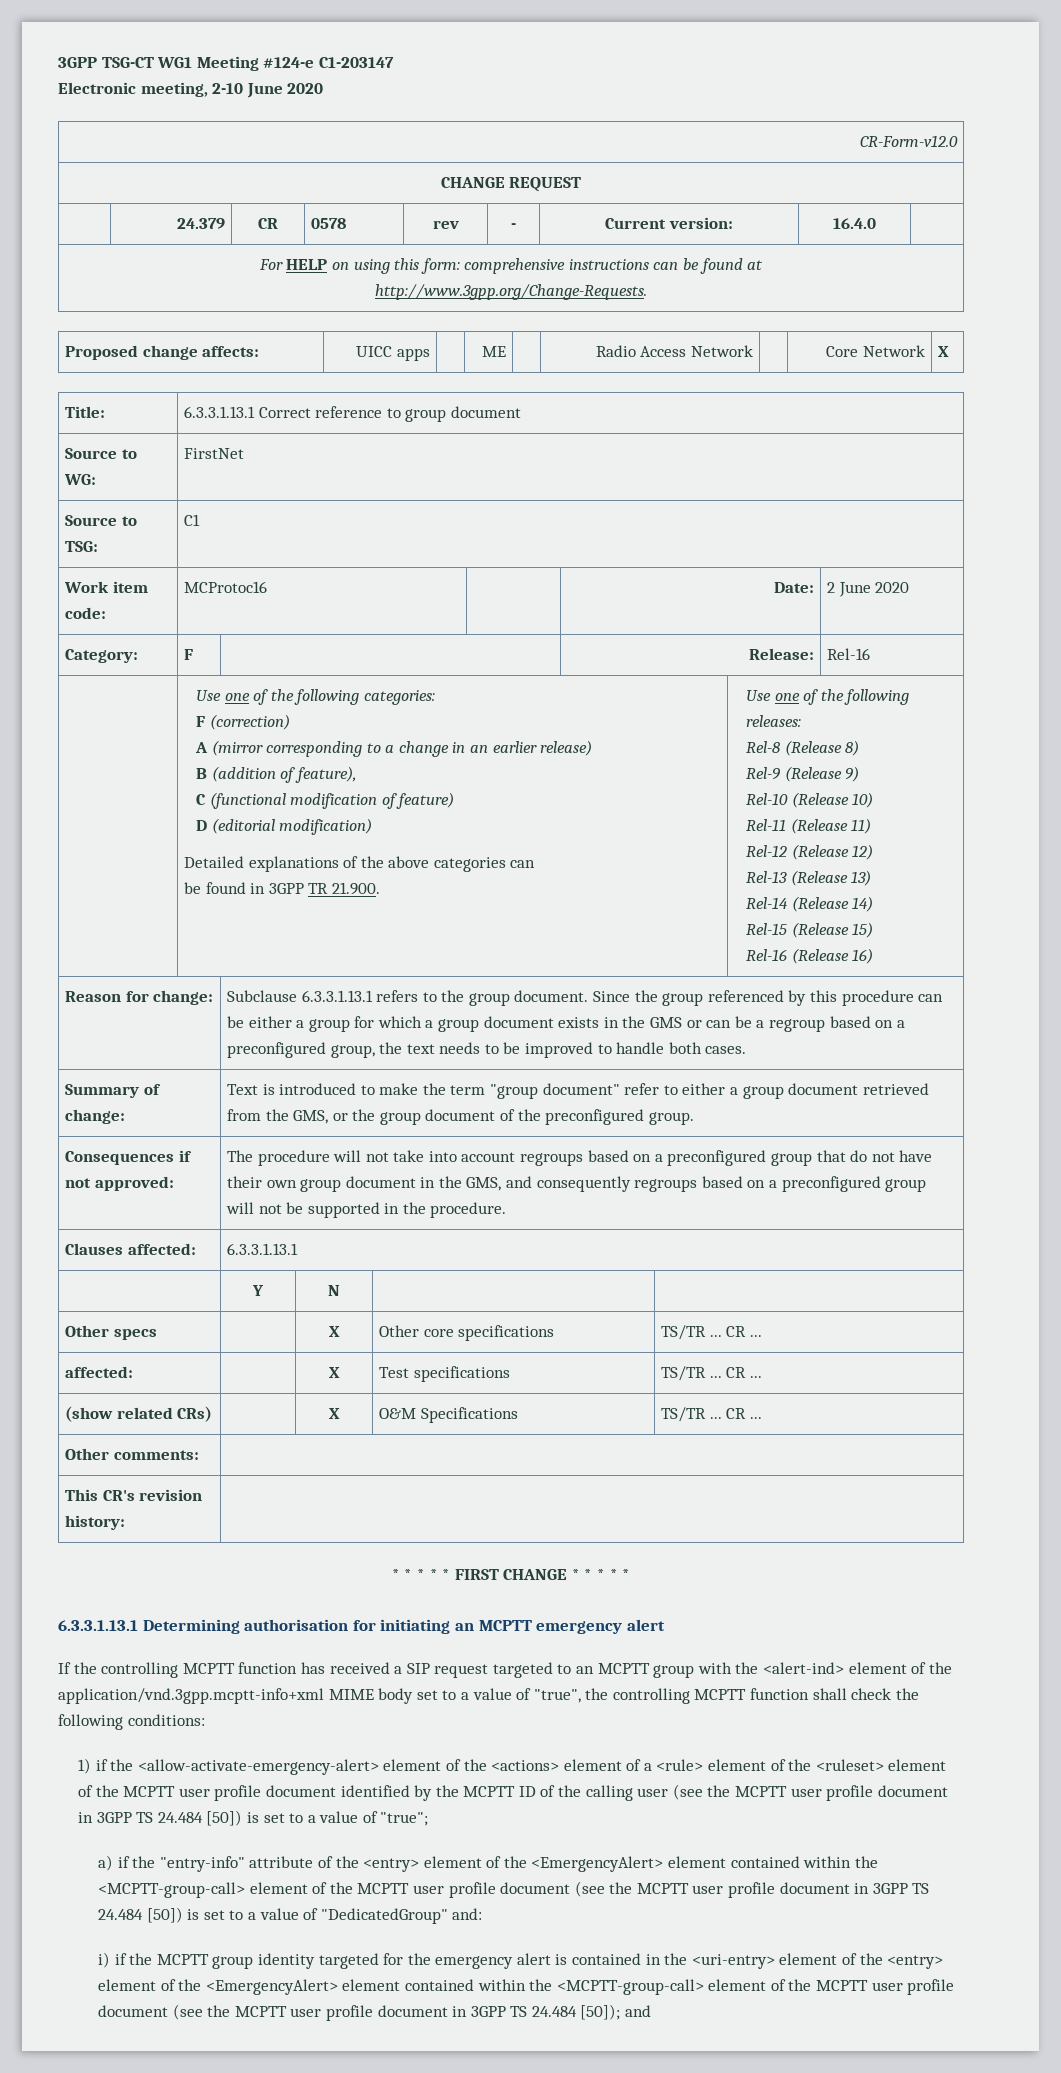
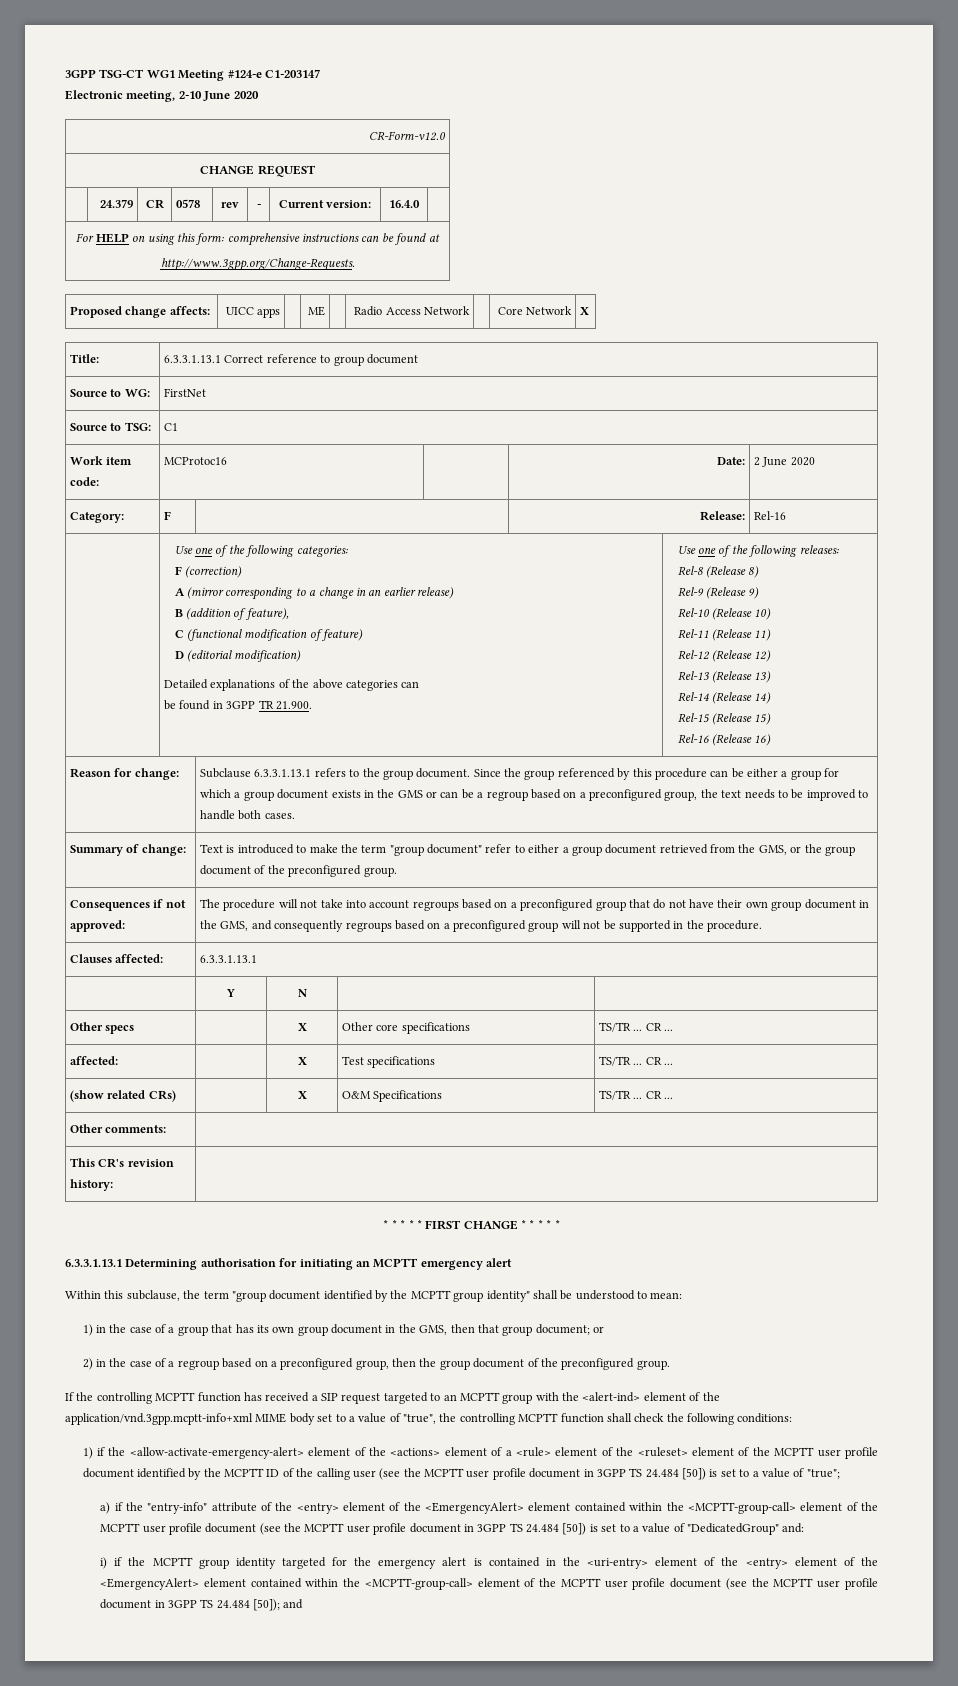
+ Within this subclause, the term "group document identified by the MCPTT group identity" shall be understood to mean:
+ 1) in the case of a group that has its own group document in the GMS, then that group document; or
+ 2) in the case of a regroup based on a preconfigured group, then the group document of the preconfigured group.

